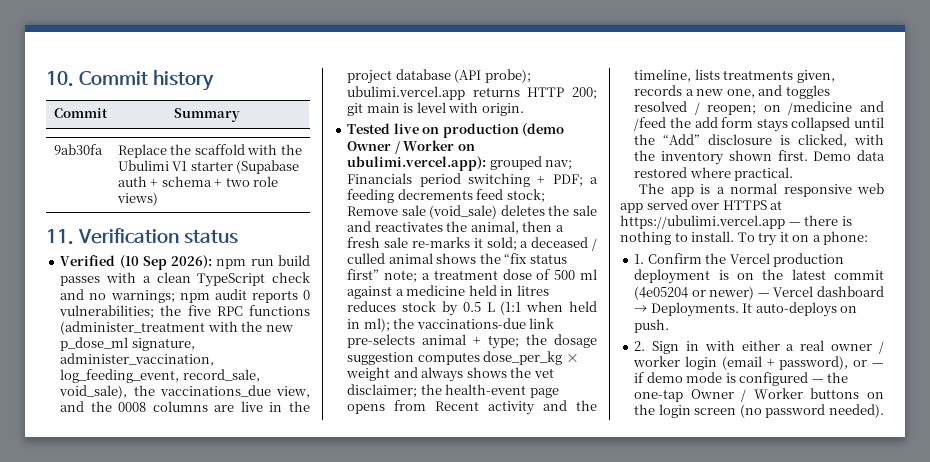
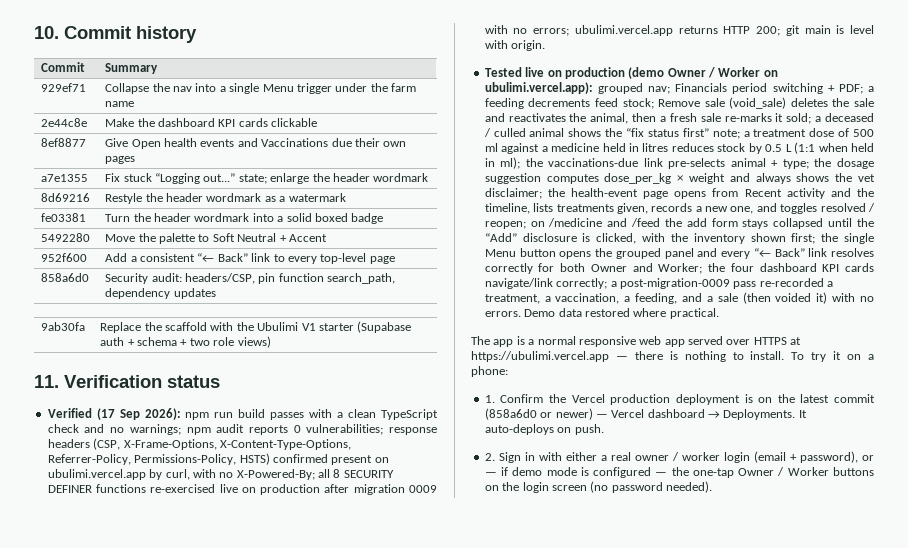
+ 929ef71 | Collapse the nav into a single Menu trigger under the farm name
+ 2e44c8e | Make the dashboard KPI cards clickable
+ 8ef8877 | Give Open health events and Vaccinations due their own pages
+ a7e1355 | Fix stuck “Logging out...” state; enlarge the header wordmark
+ 8d69216 | Restyle the header wordmark as a watermark
+ fe03381 | Turn the header wordmark into a solid boxed badge
+ 5492280 | Move the palette to Soft Neutral + Accent
+ 952f600 | Add a consistent “← Back” link to every top-level page
+ 858a6d0 | Security audit: headers/CSP, pin function search_path, dependency updates
- Verified (10 Sep 2026): npm run build passes with a clean TypeScript check and no warnings; npm audit reports 0 vulnerabilities; the five RPC functions (administer_treatment with the new p_dose_ml signature, administer_vaccination, log_feeding_event, record_sale, void_sale), the vaccinations_due view, and the 0008 columns are live in the project database (API probe); ubulimi.vercel.app returns HTTP 200; git main is level with origin.
+ Verified (17 Sep 2026): npm run build passes with a clean TypeScript check and no warnings; npm audit reports 0 vulnerabilities; response headers (CSP, X-Frame-Options, X-Content-Type-Options, Referrer-Policy, Permissions-Policy, HSTS) confirmed present on ubulimi.vercel.app by curl, with no X-Powered-By; all 8 SECURITY DEFINER functions re-exercised live on production after migration 0009 with no errors; ubulimi.vercel.app returns HTTP 200; git main is level with origin.
- on /medicine and /feed the add form stays collapsed until the “Add” disclosure is clicked, with the inventory shown first.
+ on /medicine and /feed the add form stays collapsed until the “Add” disclosure is clicked, with the inventory shown first; the single Menu button opens the grouped panel and every “← Back” link resolves correctly for both Owner and Worker; the four dashboard KPI cards navigate/link correctly; a post-migration-0009 pass re-recorded a treatment, a vaccination, a feeding, and a sale (then voided it) with no errors.
- 1. Confirm the Vercel production deployment is on the latest commit (4e05204 or newer) — Vercel dashboard → Deployments.
+ 1. Confirm the Vercel production deployment is on the latest commit (858a6d0 or newer) — Vercel dashboard → Deployments.

